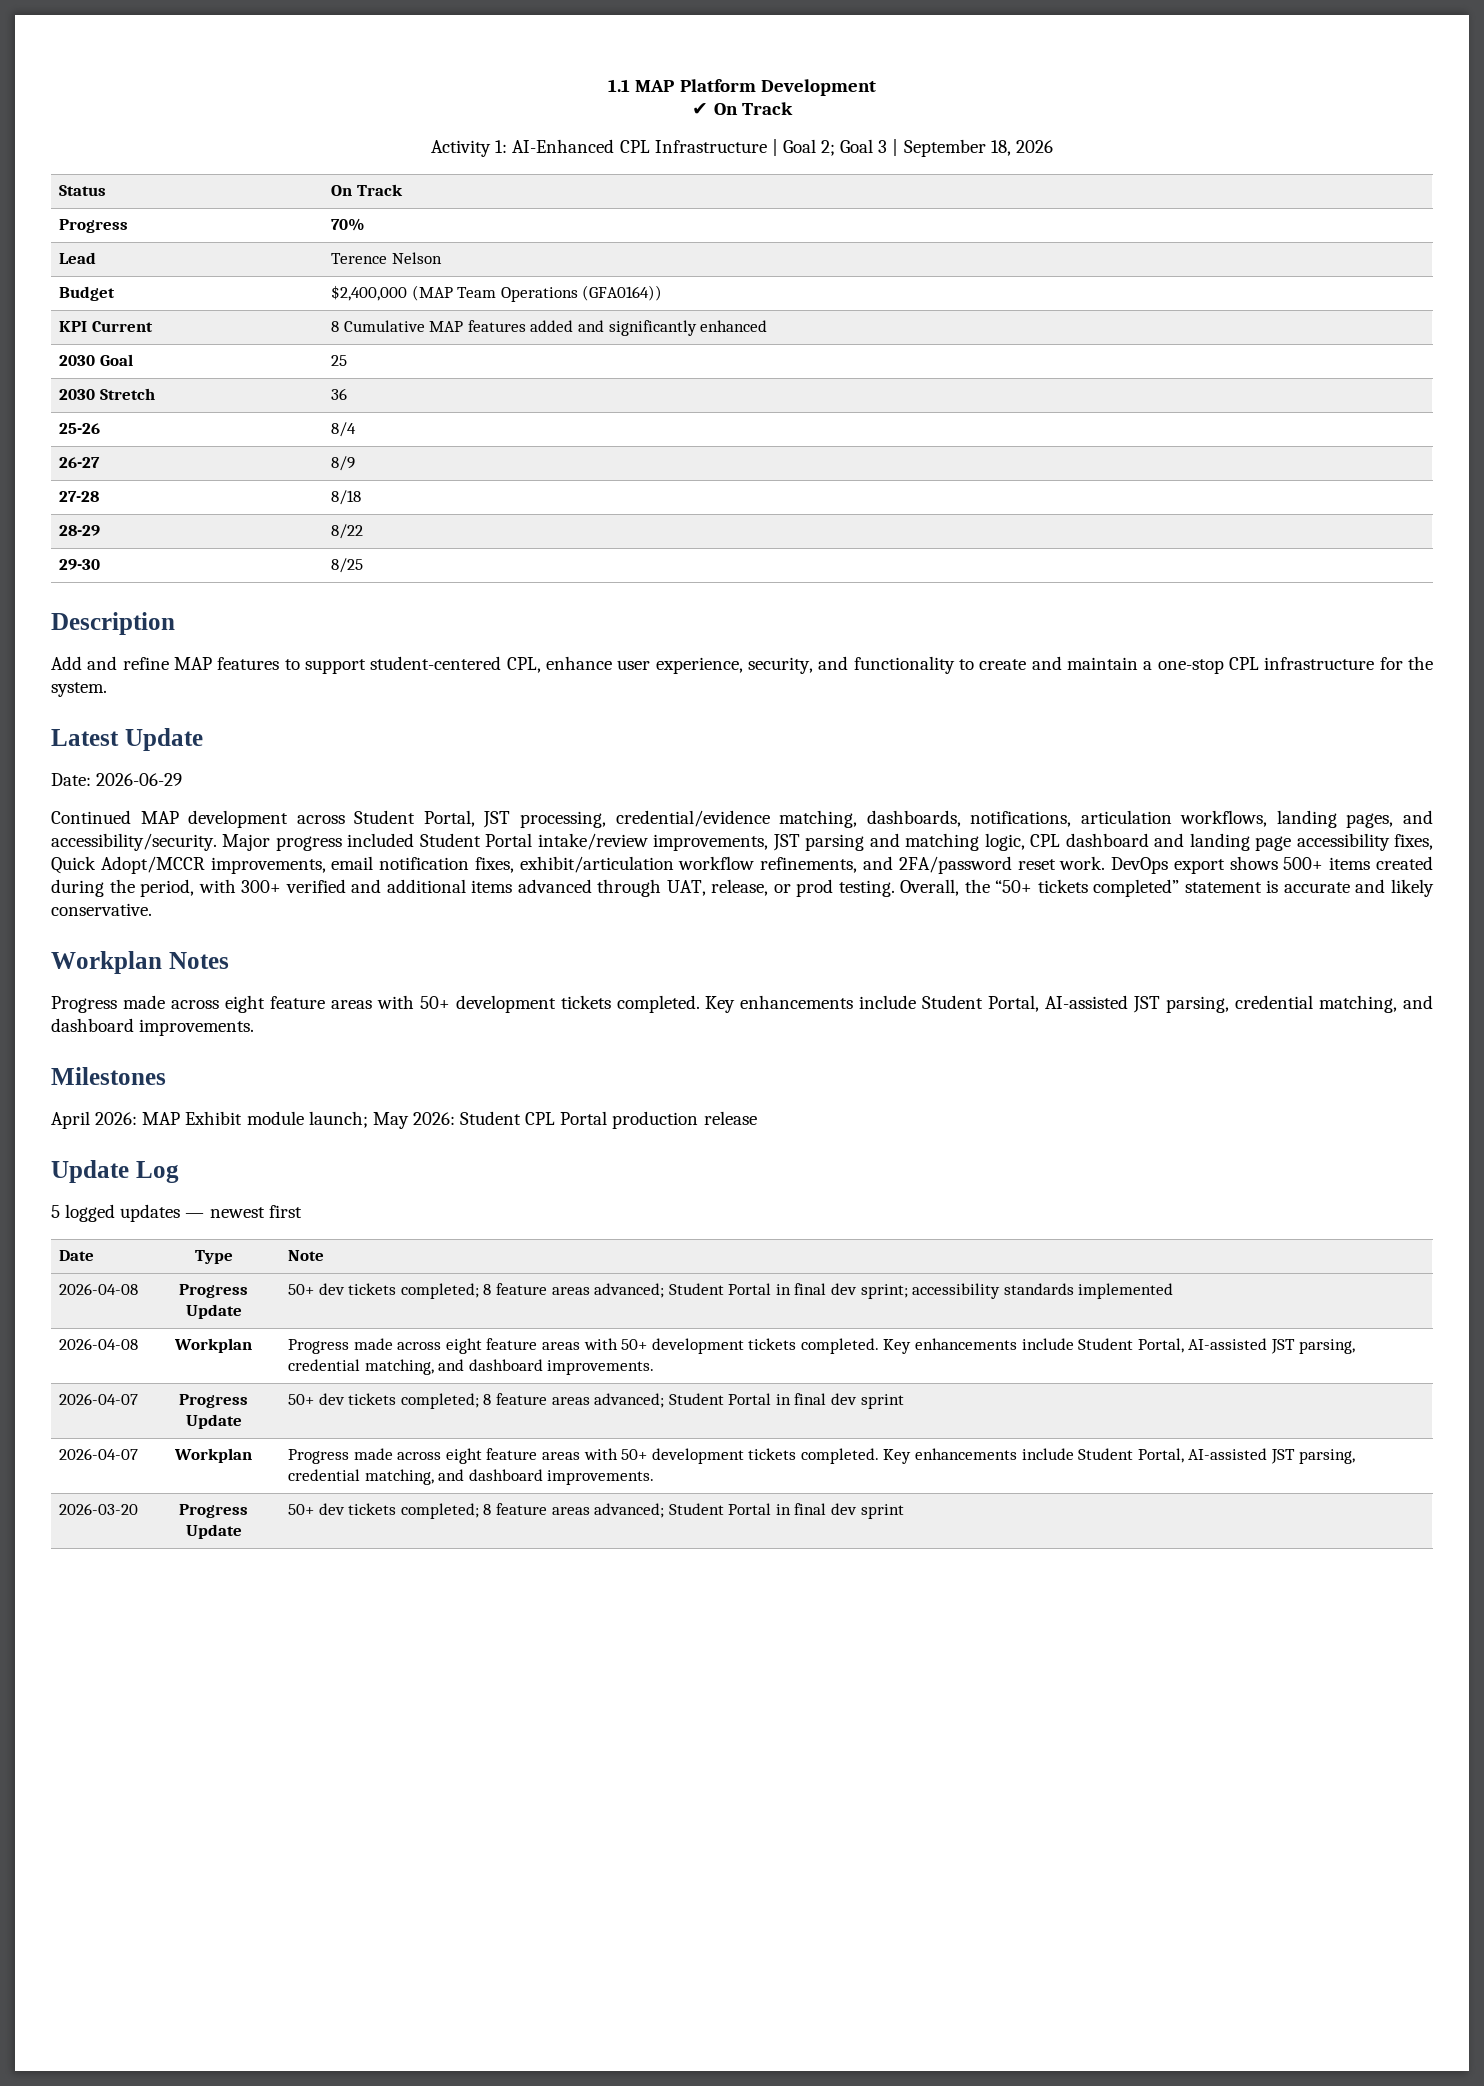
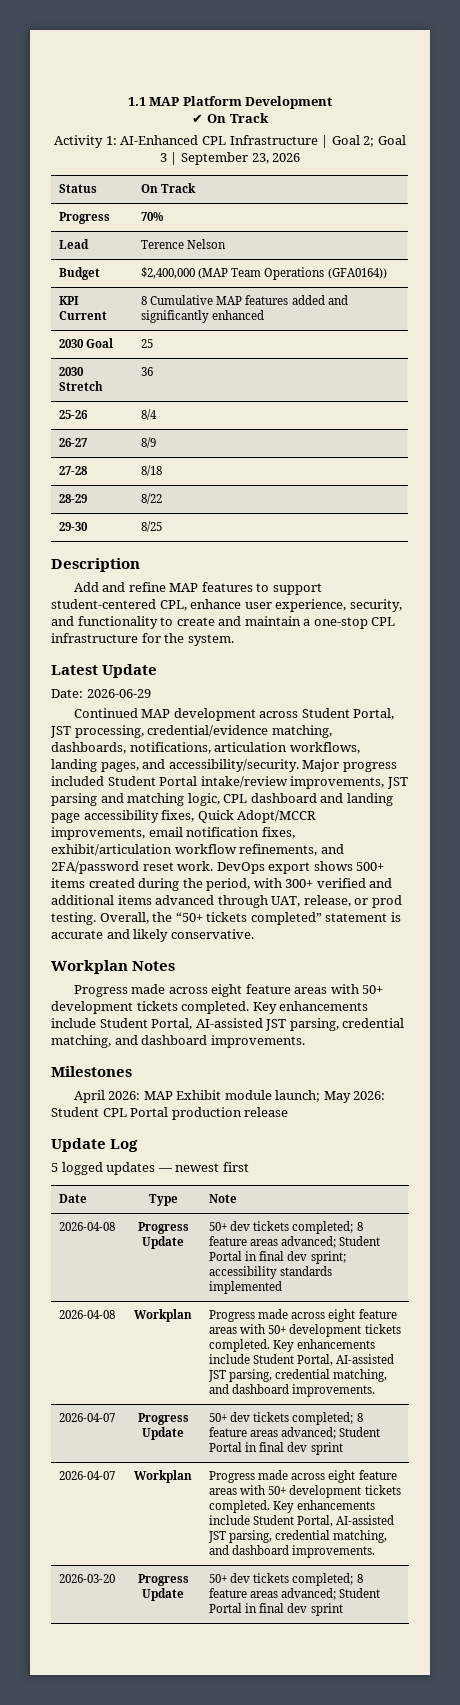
- Activity 1: AI-Enhanced CPL Infrastructure | Goal 2; Goal 3 | September 18, 2026
+ Activity 1: AI-Enhanced CPL Infrastructure | Goal 2; Goal 3 | September 23, 2026

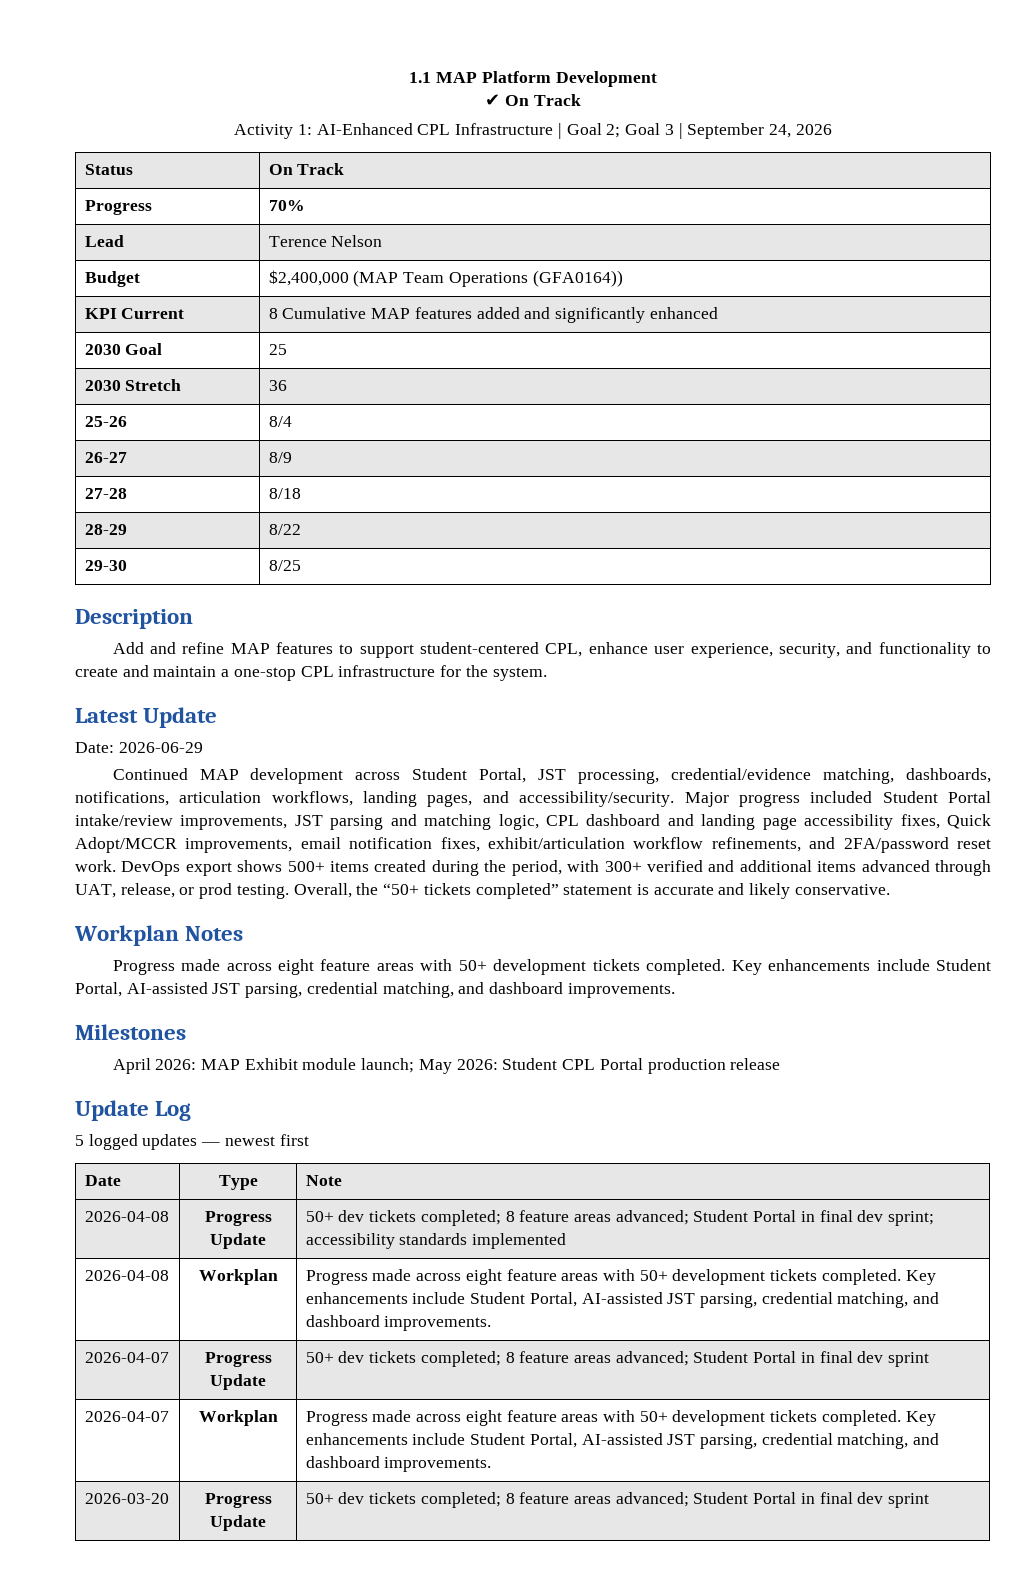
- Activity 1: AI-Enhanced CPL Infrastructure | Goal 2; Goal 3 | September 23, 2026
+ Activity 1: AI-Enhanced CPL Infrastructure | Goal 2; Goal 3 | September 24, 2026

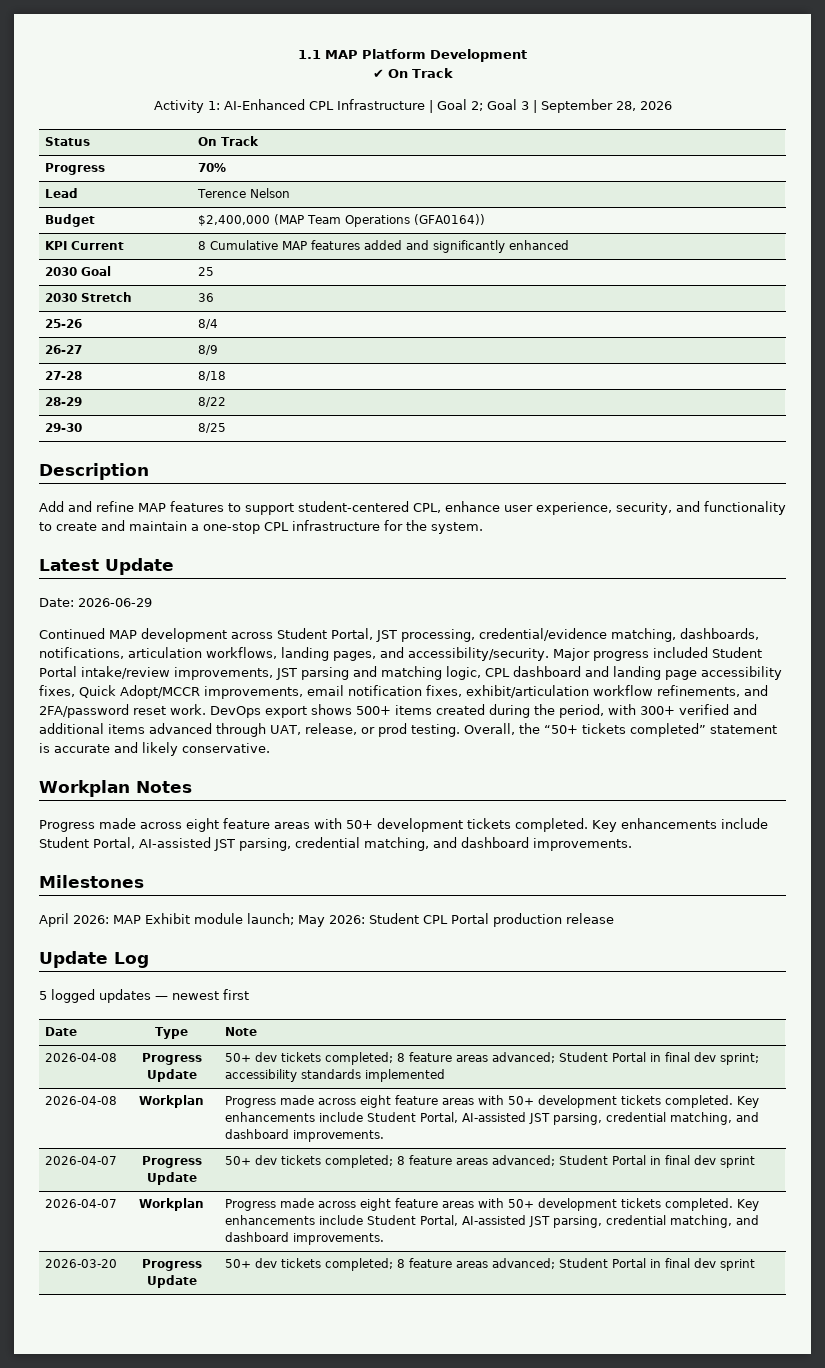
- Activity 1: AI-Enhanced CPL Infrastructure | Goal 2; Goal 3 | September 24, 2026
+ Activity 1: AI-Enhanced CPL Infrastructure | Goal 2; Goal 3 | September 28, 2026

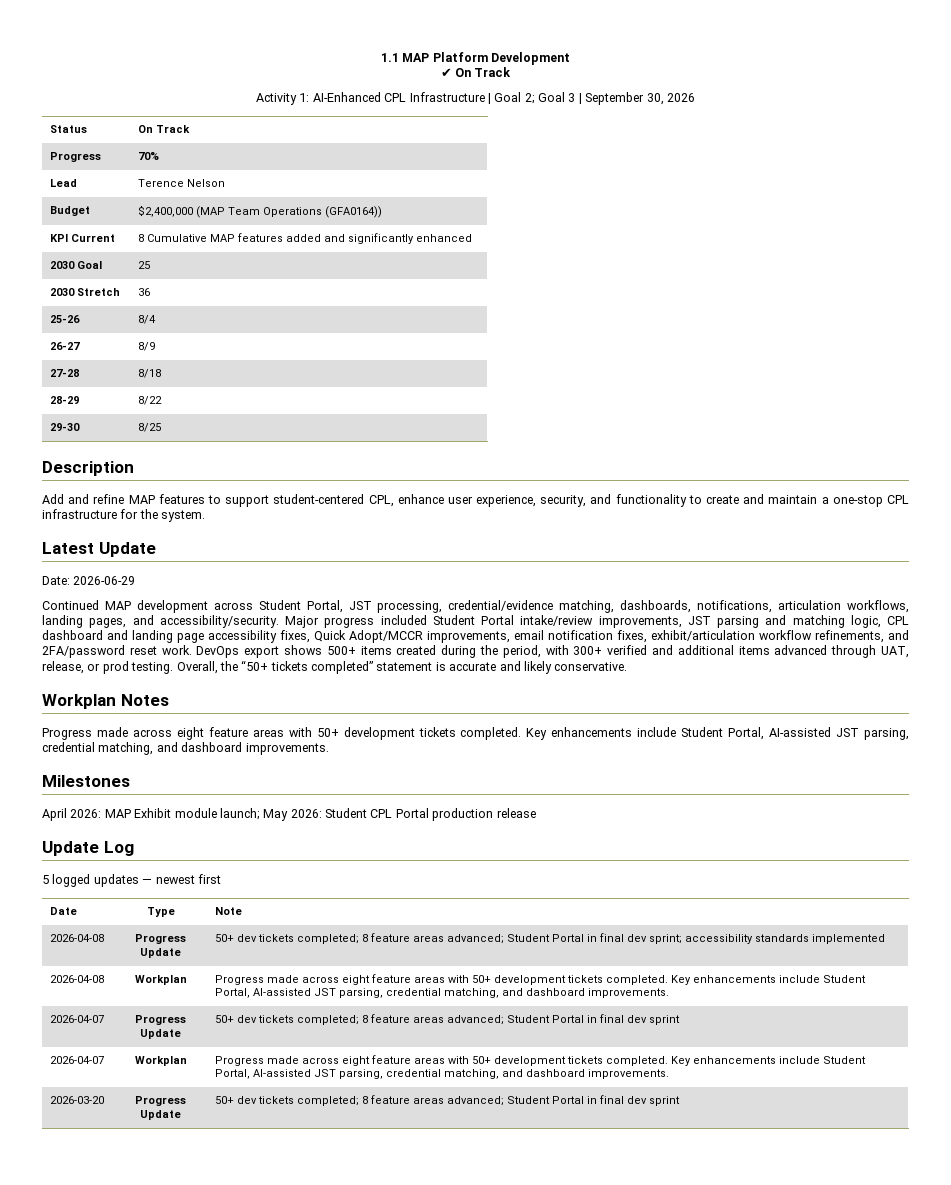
- Activity 1: AI-Enhanced CPL Infrastructure | Goal 2; Goal 3 | September 28, 2026
+ Activity 1: AI-Enhanced CPL Infrastructure | Goal 2; Goal 3 | September 30, 2026

